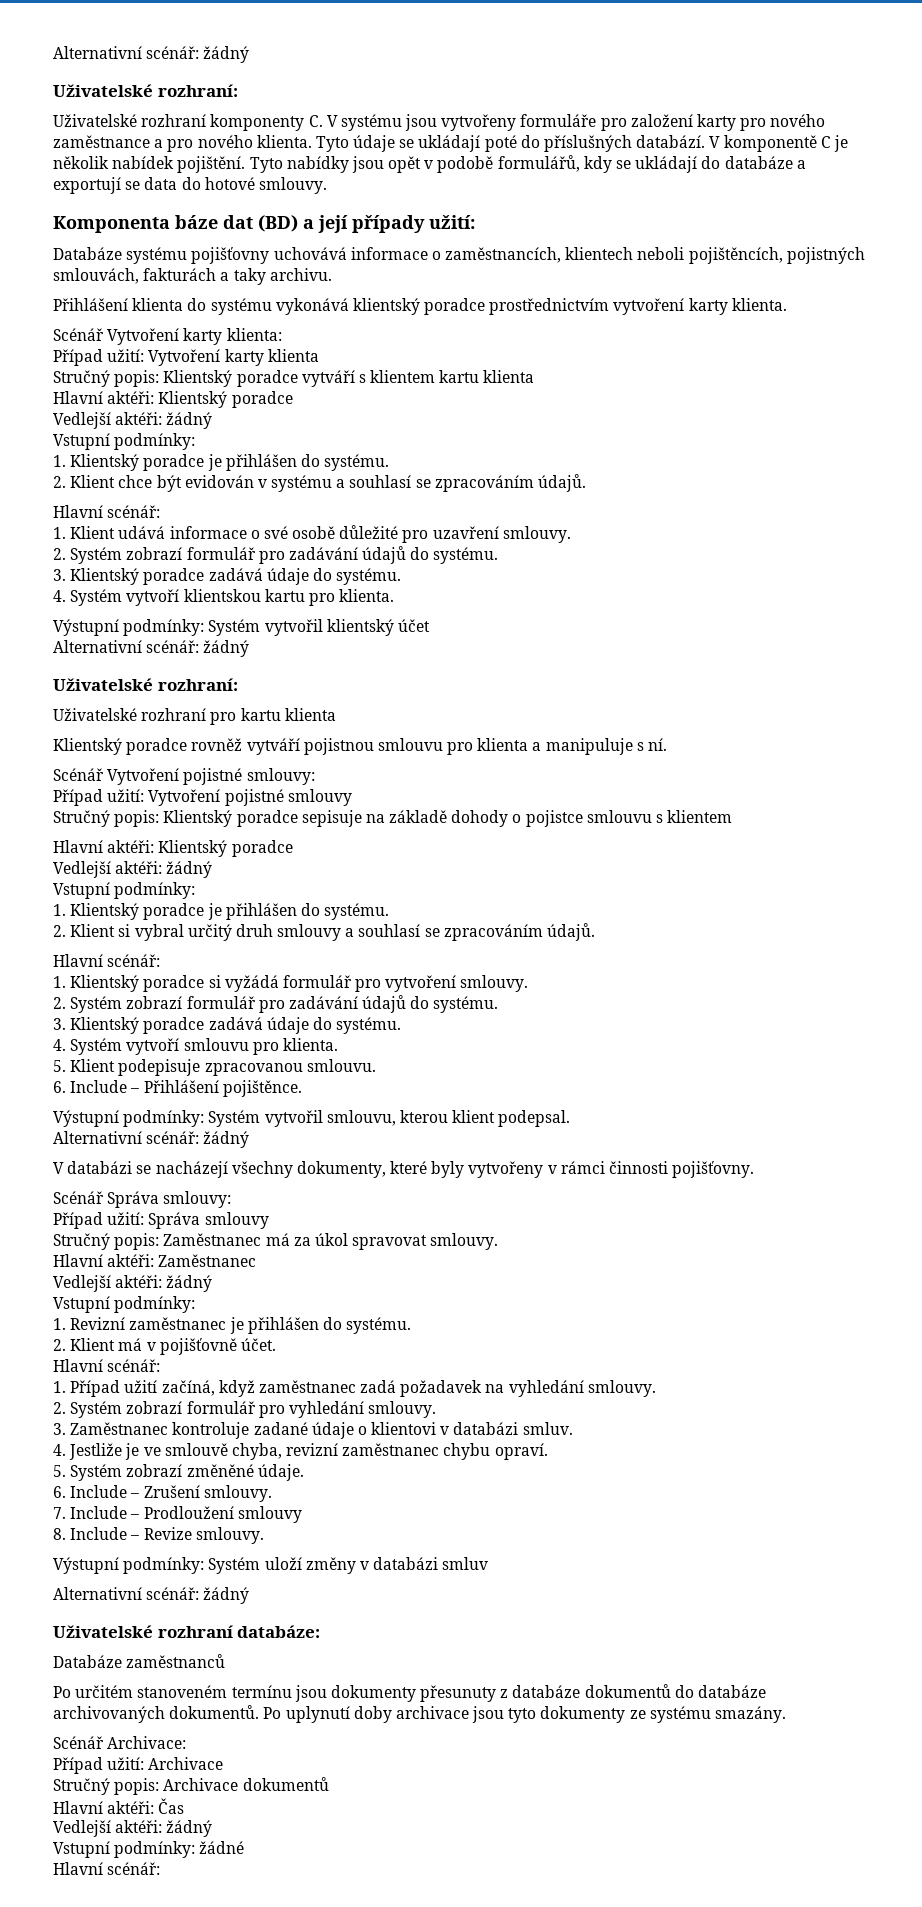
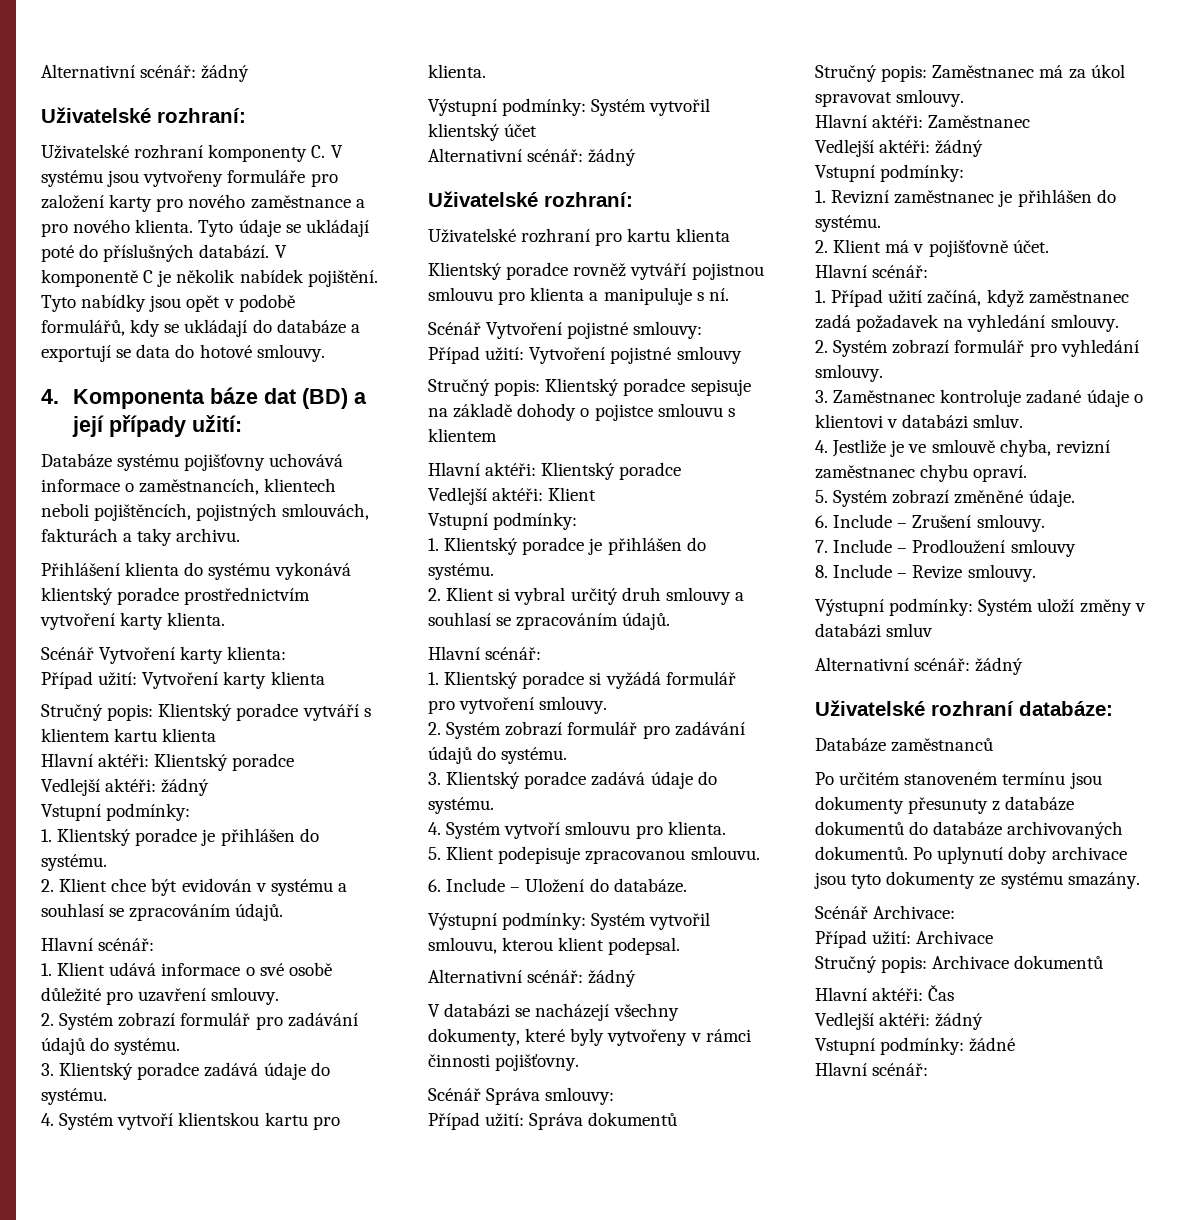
- Komponenta báze dat (BD) a její případy užití:
+ 4. Komponenta báze dat (BD) a její případy užití:
  Stručný popis: Klientský poradce sepisuje na základě dohody o pojistce smlouvu s klientem
  Hlavní aktéři: Klientský poradce
- Vedlejší aktéři: žádný
+ Vedlejší aktéři: Klient
- 6. Include – Přihlášení pojištěnce.
+ 6. Include – Uložení do databáze.
- Případ užití: Správa smlouvy
+ Případ užití: Správa dokumentů

